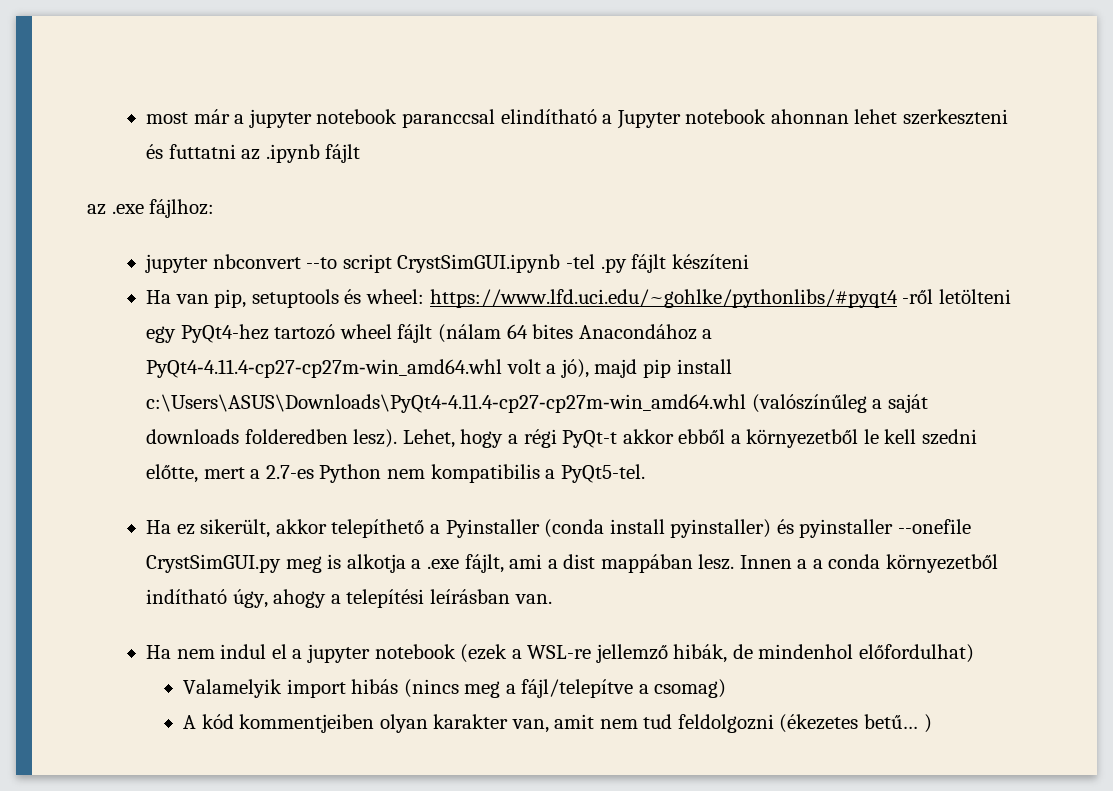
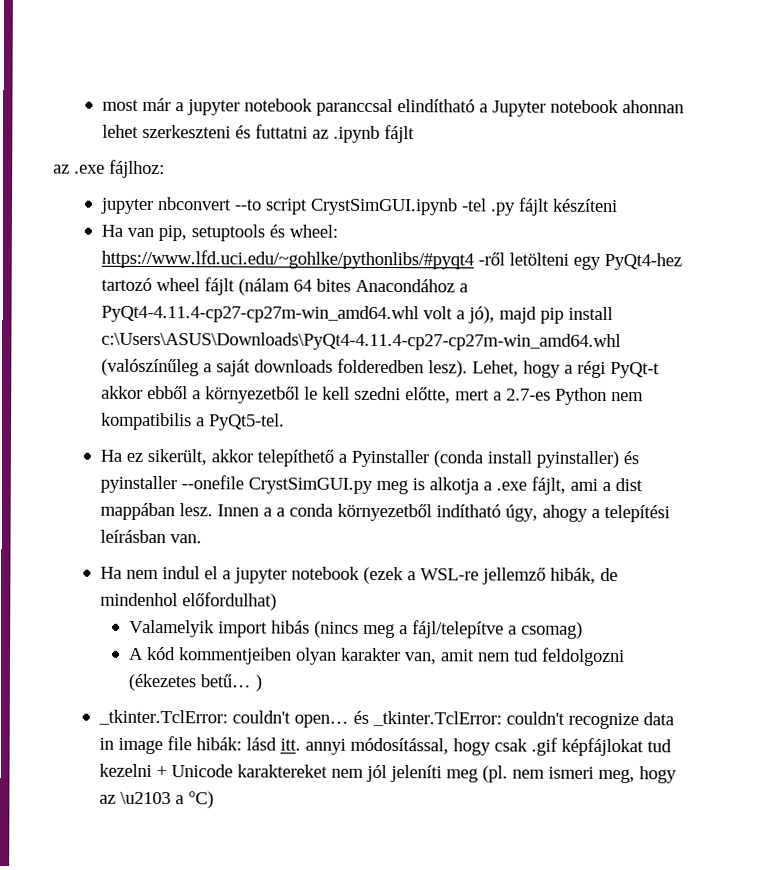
+ _tkinter.TclError: couldn't open… és _tkinter.TclError: couldn't recognize data in image file hibák: lásd itt. annyi módosítással, hogy csak .gif képfájlokat tud kezelni + Unicode karaktereket nem jól jeleníti meg (pl. nem ismeri meg, hogy az \u2103 a °C)

